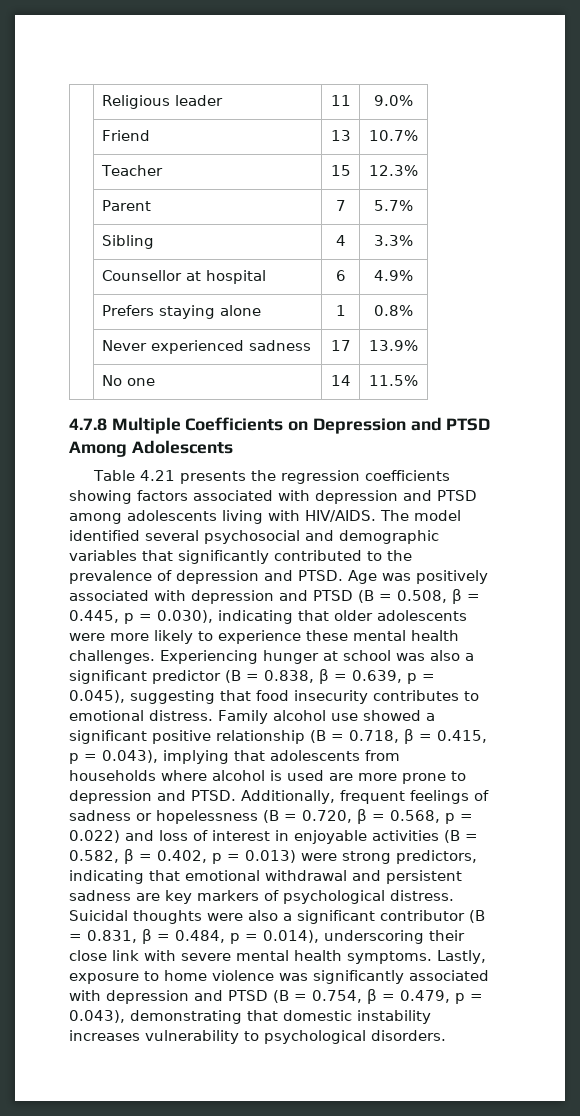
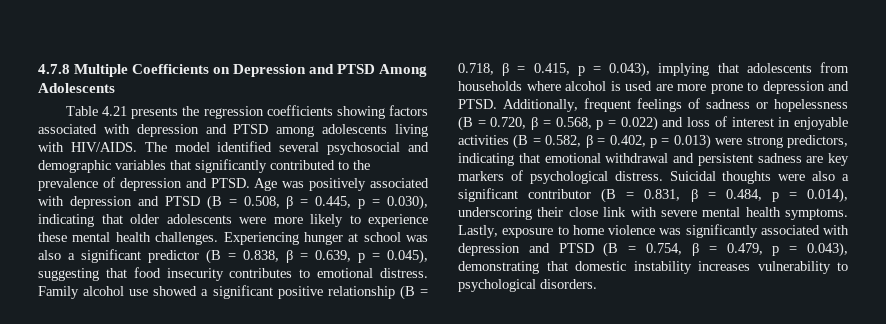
- | Religious leader | 11 | 9.0%
- | Friend | 13 | 10.7%
- | Teacher | 15 | 12.3%
- | Parent | 7 | 5.7%
- | Sibling | 4 | 3.3%
- | Counsellor at hospital | 6 | 4.9%
- | Prefers staying alone | 1 | 0.8%
- | Never experienced sadness | 17 | 13.9%
- | No one | 14 | 11.5%

